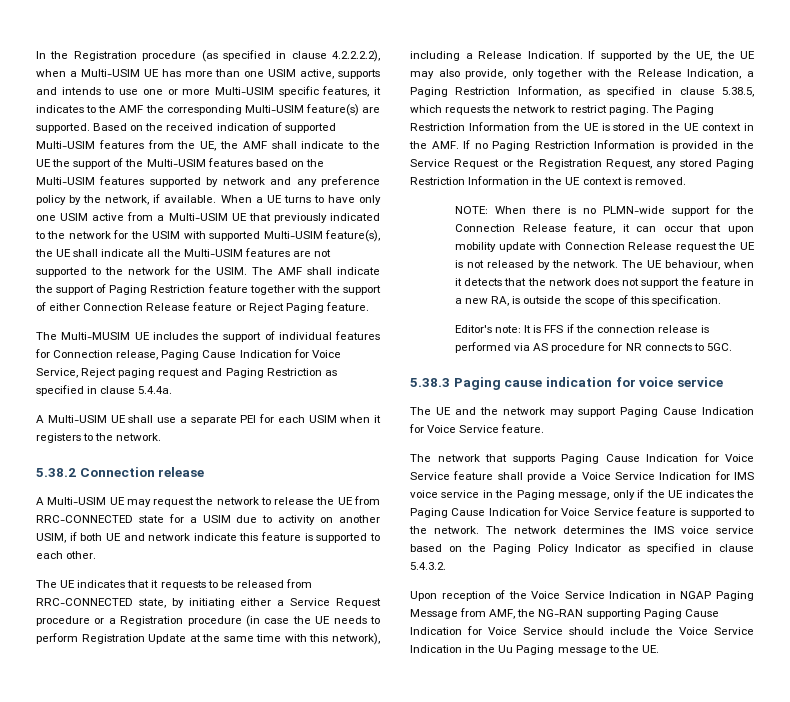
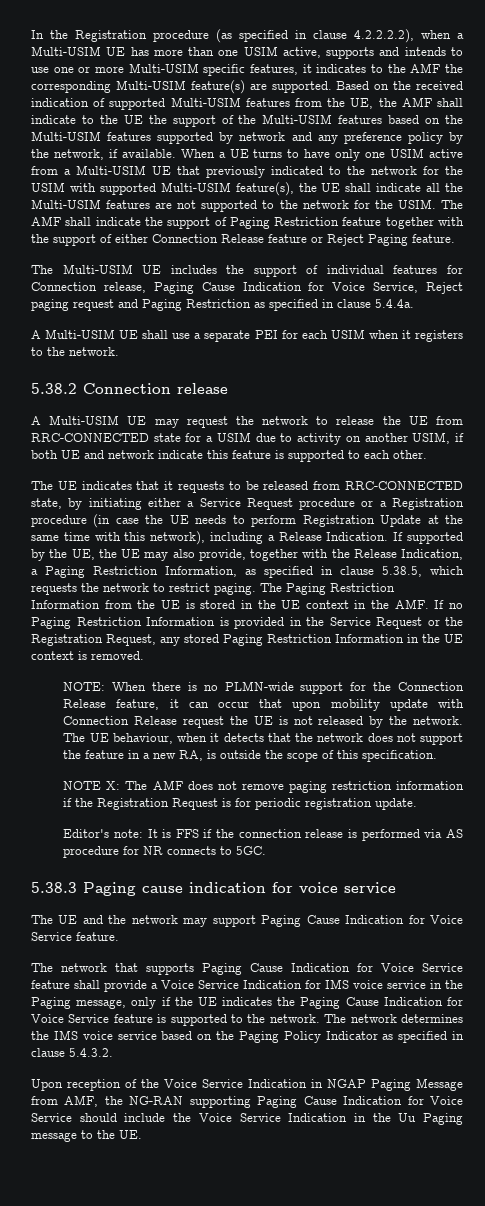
- The Multi-MUSIM UE includes the support of individual features for Connection release, Paging Cause Indication for Voice Service, Reject paging request and Paging Restriction as specified in clause 5.4.4a.
+ The Multi-USIM UE includes the support of individual features for Connection release, Paging Cause Indication for Voice Service, Reject paging request and Paging Restriction as specified in clause 5.4.4a.
- If supported by the UE, the UE may also provide, only together with the Release Indication, a Paging Restriction Information, as specified in clause 5.38.5, which requests the network to restrict paging.
+ If supported by the UE, the UE may also provide, together with the Release Indication, a Paging Restriction Information, as specified in clause 5.38.5, which requests the network to restrict paging.
+ NOTE X: The AMF does not remove paging restriction information if the Registration Request is for periodic registration update.

